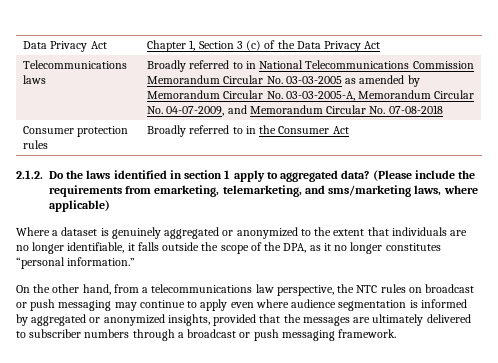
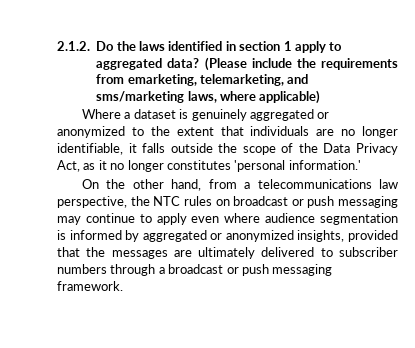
- Data Privacy Act | Chapter 1, Section 3 (c) of the Data Privacy Act
- Telecommunications laws | Broadly referred to in National Telecommunications Commission Memorandum Circular No. 03-03-2005 as amended by Memorandum Circular No. 03-03-2005-A, Memorandum Circular No. 04-07-2009, and Memorandum Circular No. 07-08-2018
- Consumer protection rules | Broadly referred to in the Consumer Act
- Where a dataset is genuinely aggregated or anonymized to the extent that individuals are no longer identifiable, it falls outside the scope of the DPA, as it no longer constitutes “personal information.”
+ Where a dataset is genuinely aggregated or anonymized to the extent that individuals are no longer identifiable, it falls outside the scope of the Data Privacy Act, as it no longer constitutes 'personal information.'

